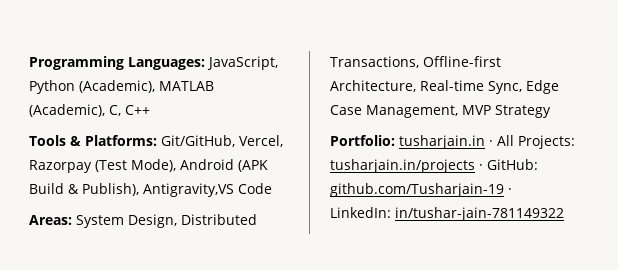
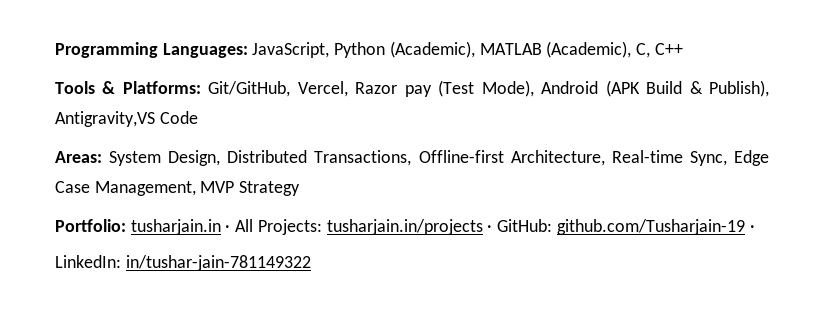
- Tools & Platforms: Git/GitHub, Vercel, Razorpay (Test Mode), Android (APK Build & Publish), Antigravity,VS Code
+ Tools & Platforms: Git/GitHub, Vercel, Razor pay (Test Mode), Android (APK Build & Publish), Antigravity,VS Code

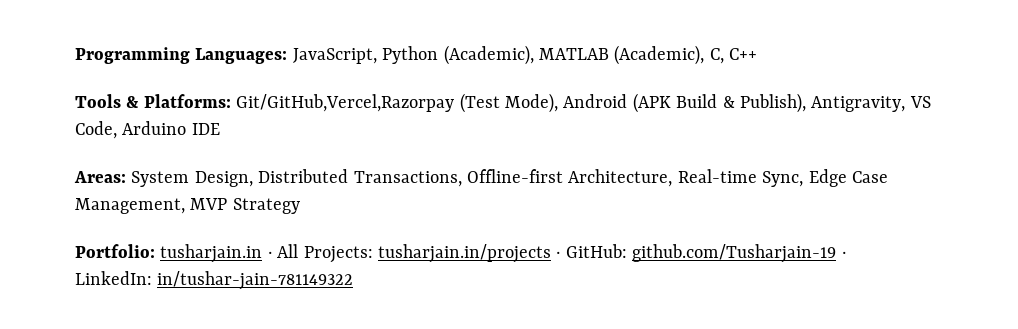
- Tools & Platforms: Git/GitHub, Vercel, Razor pay (Test Mode), Android (APK Build & Publish), Antigravity,VS Code
+ Tools & Platforms: Git/GitHub,Vercel,Razorpay (Test Mode), Android (APK Build & Publish), Antigravity, VS Code, Arduino IDE

